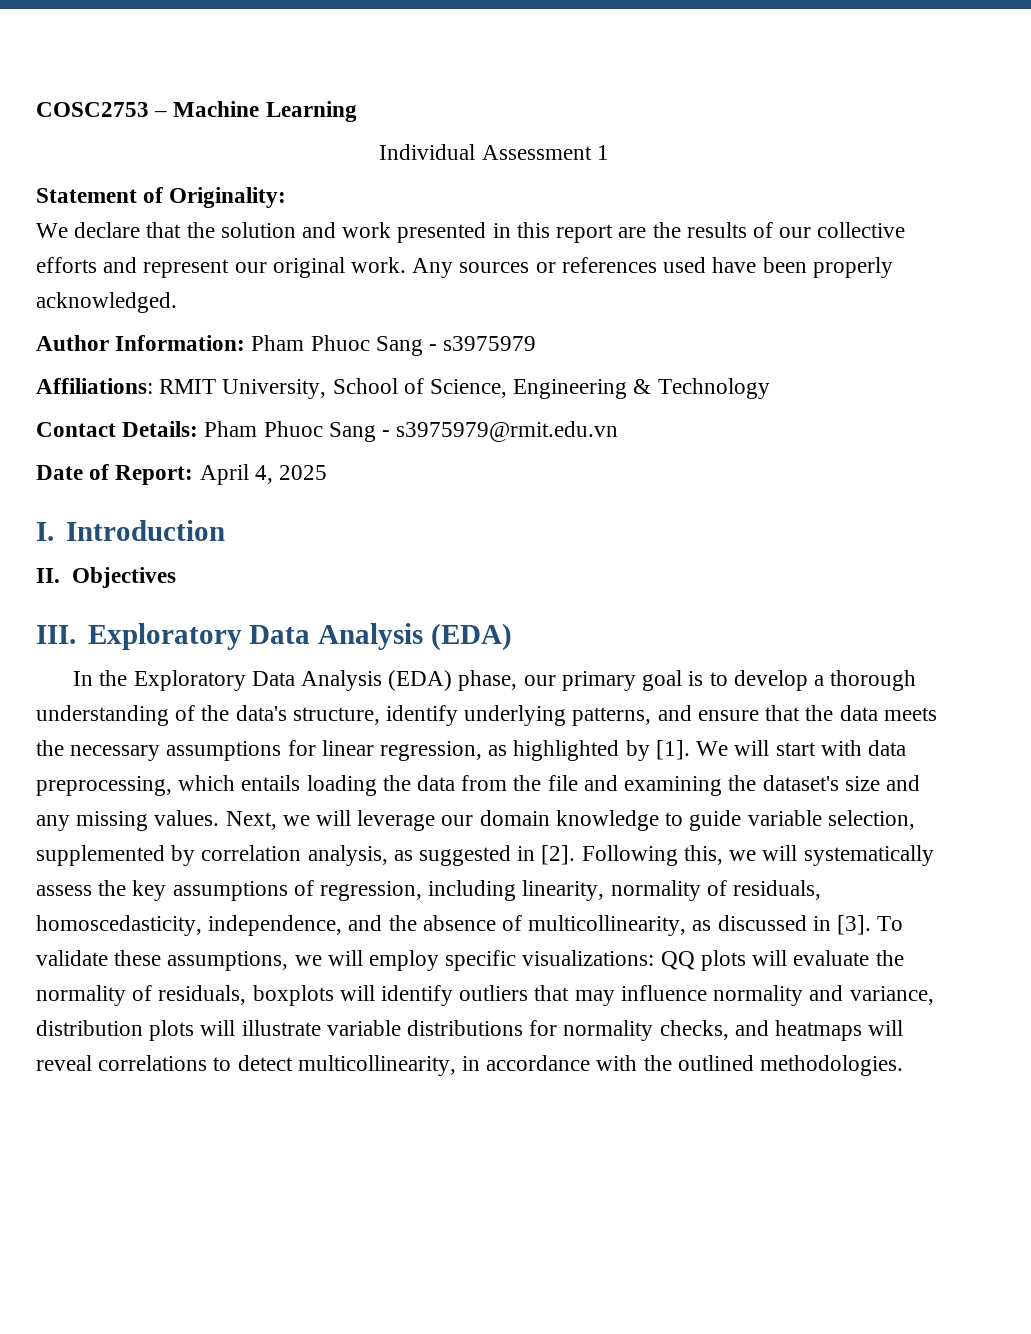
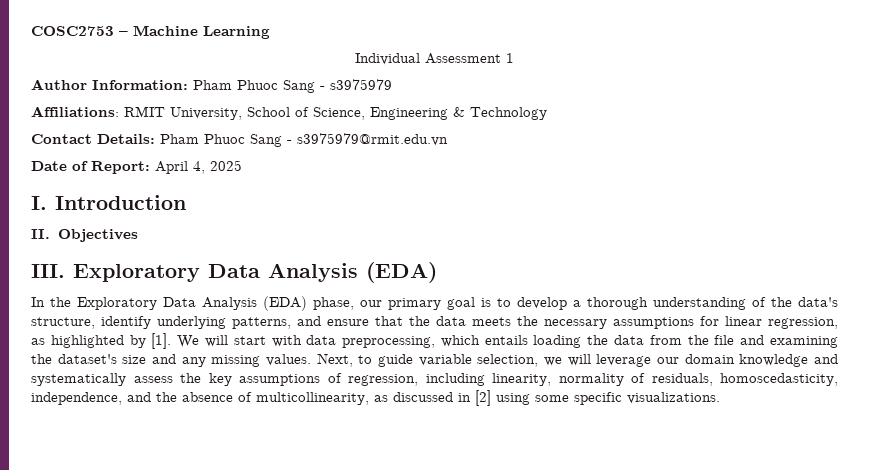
- Statement of Originality:
- We declare that the solution and work presented in this report are the results of our collective efforts and represent our original work. Any sources or references used have been properly acknowledged.
- Next, we will leverage our domain knowledge to guide variable selection, supplemented by correlation analysis, as suggested in [2]. Following this, we will systematically assess the key assumptions of regression, including linearity, normality of residuals, homoscedasticity, independence, and the absence of multicollinearity, as discussed in [3]. To validate these assumptions, we will employ specific visualizations: QQ plots will evaluate the normality of residuals, boxplots will identify outliers that may influence normality and variance, distribution plots will illustrate variable distributions for normality checks, and heatmaps will reveal correlations to detect multicollinearity, in accordance with the outlined methodologies.
+ Next, to guide variable selection, we will leverage our domain knowledge and systematically assess the key assumptions of regression, including linearity, normality of residuals, homoscedasticity, independence, and the absence of multicollinearity, as discussed in [2] using some specific visualizations.

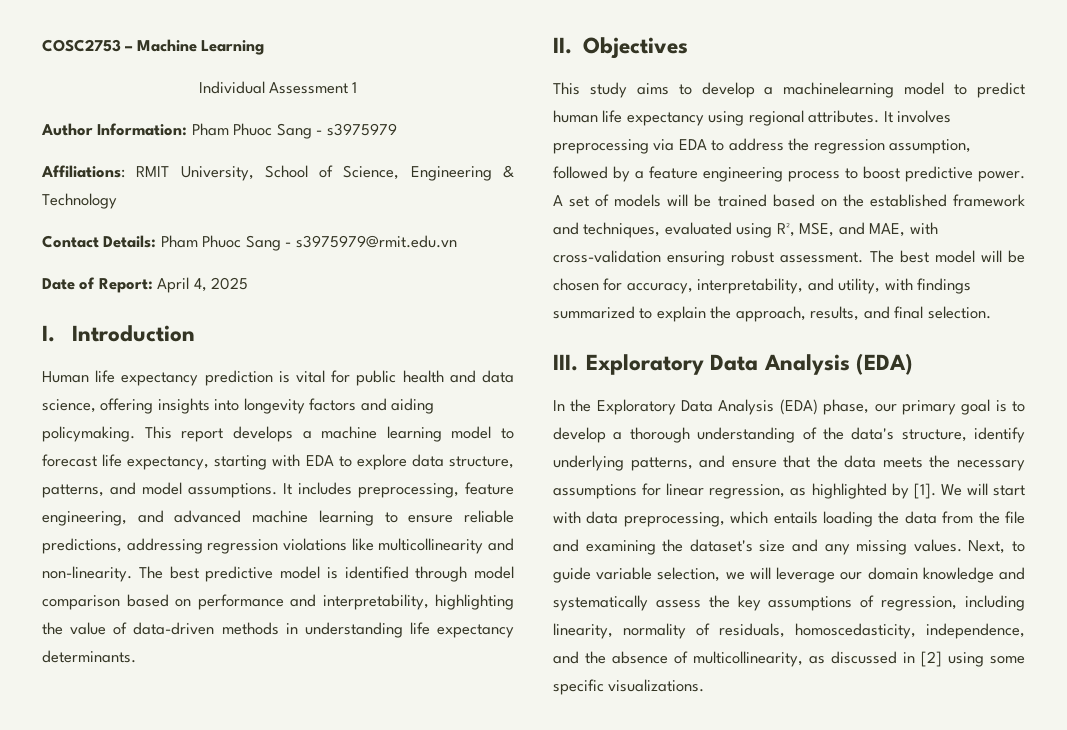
+ Human life expectancy prediction is vital for public health and data science, offering insights into longevity factors and aiding policymaking. This report develops a machine learning model to forecast life expectancy, starting with EDA to explore data structure, patterns, and model assumptions. It includes preprocessing, feature engineering, and advanced machine learning to ensure reliable predictions, addressing regression violations like multicollinearity and non-linearity. The best predictive model is identified through model comparison based on performance and interpretability, highlighting the value of data-driven methods in understanding life expectancy determinants.
  II. Objectives
+ This study aims to develop a machinelearning model to predict human life expectancy using regional attributes. It involves preprocessing via EDA to address the regression assumption, followed by a feature engineering process to boost predictive power. A set of models will be trained based on the established framework and techniques, evaluated using R², MSE, and MAE, with cross-validation ensuring robust assessment. The best model will be chosen for accuracy, interpretability, and utility, with findings summarized to explain the approach, results, and final selection.

